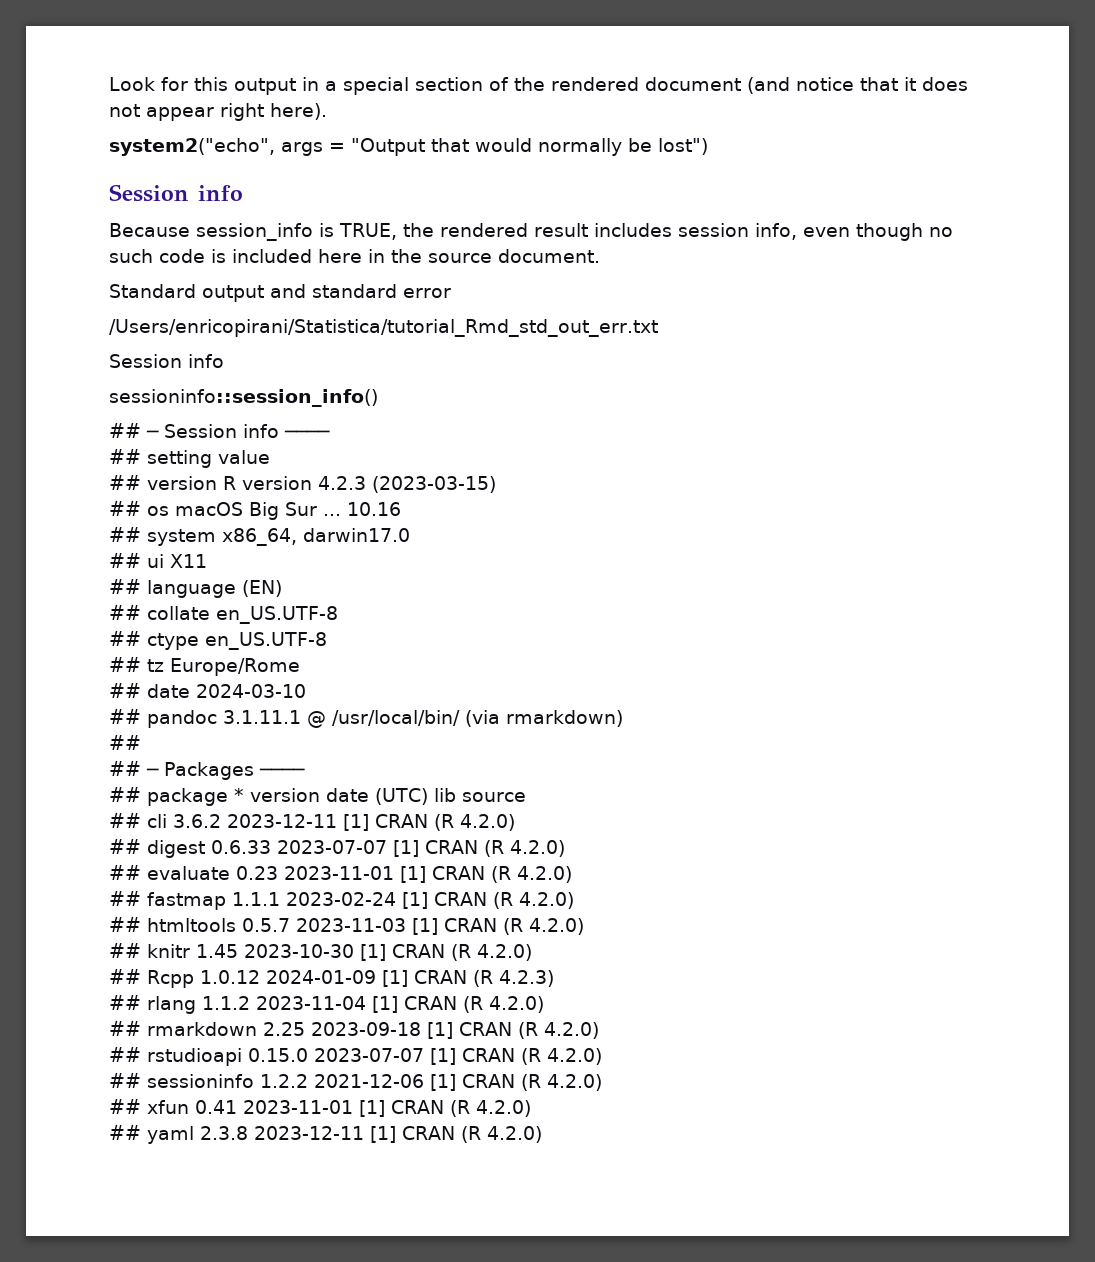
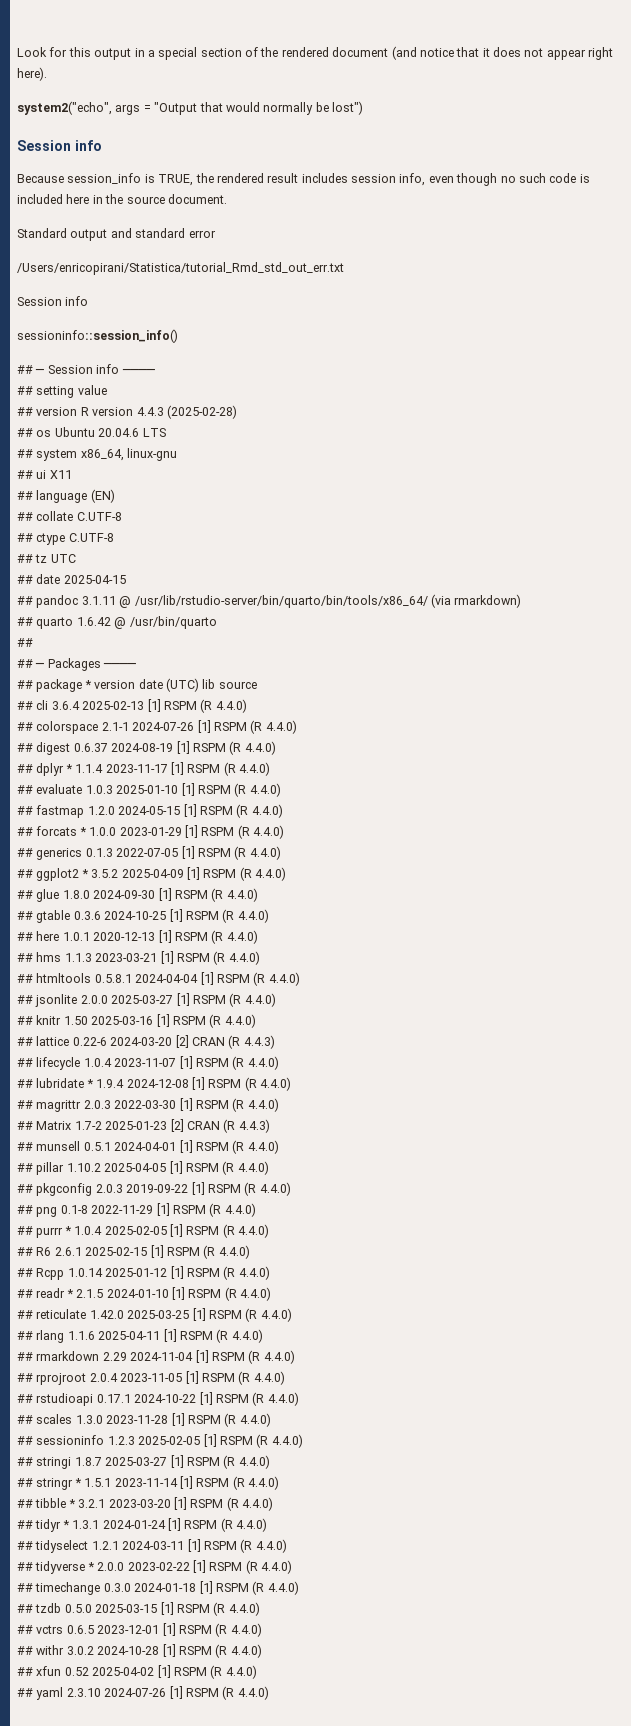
- ## version R version 4.2.3 (2023-03-15)
+ ## version R version 4.4.3 (2025-02-28)
- ## os macOS Big Sur ... 10.16
+ ## os Ubuntu 20.04.6 LTS
- ## system x86_64, darwin17.0
+ ## system x86_64, linux-gnu
- ## collate en_US.UTF-8
+ ## collate C.UTF-8
- ## ctype en_US.UTF-8
+ ## ctype C.UTF-8
- ## tz Europe/Rome
+ ## tz UTC
- ## date 2024-03-10
+ ## date 2025-04-15
- ## pandoc 3.1.11.1 @ /usr/local/bin/ (via rmarkdown)
+ ## pandoc 3.1.11 @ /usr/lib/rstudio-server/bin/quarto/bin/tools/x86_64/ (via rmarkdown)
+ ## quarto 1.6.42 @ /usr/bin/quarto
- ## cli 3.6.2 2023-12-11 [1] CRAN (R 4.2.0)
- ## digest 0.6.33 2023-07-07 [1] CRAN (R 4.2.0)
- ## evaluate 0.23 2023-11-01 [1] CRAN (R 4.2.0)
- ## fastmap 1.1.1 2023-02-24 [1] CRAN (R 4.2.0)
- ## htmltools 0.5.7 2023-11-03 [1] CRAN (R 4.2.0)
- ## knitr 1.45 2023-10-30 [1] CRAN (R 4.2.0)
- ## Rcpp 1.0.12 2024-01-09 [1] CRAN (R 4.2.3)
- ## rlang 1.1.2 2023-11-04 [1] CRAN (R 4.2.0)
- ## rmarkdown 2.25 2023-09-18 [1] CRAN (R 4.2.0)
- ## rstudioapi 0.15.0 2023-07-07 [1] CRAN (R 4.2.0)
- ## sessioninfo 1.2.2 2021-12-06 [1] CRAN (R 4.2.0)
- ## xfun 0.41 2023-11-01 [1] CRAN (R 4.2.0)
- ## yaml 2.3.8 2023-12-11 [1] CRAN (R 4.2.0)
+ ## cli 3.6.4 2025-02-13 [1] RSPM (R 4.4.0)
+ ## colorspace 2.1-1 2024-07-26 [1] RSPM (R 4.4.0)
+ ## digest 0.6.37 2024-08-19 [1] RSPM (R 4.4.0)
+ ## dplyr * 1.1.4 2023-11-17 [1] RSPM (R 4.4.0)
+ ## evaluate 1.0.3 2025-01-10 [1] RSPM (R 4.4.0)
+ ## fastmap 1.2.0 2024-05-15 [1] RSPM (R 4.4.0)
+ ## forcats * 1.0.0 2023-01-29 [1] RSPM (R 4.4.0)
+ ## generics 0.1.3 2022-07-05 [1] RSPM (R 4.4.0)
+ ## ggplot2 * 3.5.2 2025-04-09 [1] RSPM (R 4.4.0)
+ ## glue 1.8.0 2024-09-30 [1] RSPM (R 4.4.0)
+ ## gtable 0.3.6 2024-10-25 [1] RSPM (R 4.4.0)
+ ## here 1.0.1 2020-12-13 [1] RSPM (R 4.4.0)
+ ## hms 1.1.3 2023-03-21 [1] RSPM (R 4.4.0)
+ ## htmltools 0.5.8.1 2024-04-04 [1] RSPM (R 4.4.0)
+ ## jsonlite 2.0.0 2025-03-27 [1] RSPM (R 4.4.0)
+ ## knitr 1.50 2025-03-16 [1] RSPM (R 4.4.0)
+ ## lattice 0.22-6 2024-03-20 [2] CRAN (R 4.4.3)
+ ## lifecycle 1.0.4 2023-11-07 [1] RSPM (R 4.4.0)
+ ## lubridate * 1.9.4 2024-12-08 [1] RSPM (R 4.4.0)
+ ## magrittr 2.0.3 2022-03-30 [1] RSPM (R 4.4.0)
+ ## Matrix 1.7-2 2025-01-23 [2] CRAN (R 4.4.3)
+ ## munsell 0.5.1 2024-04-01 [1] RSPM (R 4.4.0)
+ ## pillar 1.10.2 2025-04-05 [1] RSPM (R 4.4.0)
+ ## pkgconfig 2.0.3 2019-09-22 [1] RSPM (R 4.4.0)
+ ## png 0.1-8 2022-11-29 [1] RSPM (R 4.4.0)
+ ## purrr * 1.0.4 2025-02-05 [1] RSPM (R 4.4.0)
+ ## R6 2.6.1 2025-02-15 [1] RSPM (R 4.4.0)
+ ## Rcpp 1.0.14 2025-01-12 [1] RSPM (R 4.4.0)
+ ## readr * 2.1.5 2024-01-10 [1] RSPM (R 4.4.0)
+ ## reticulate 1.42.0 2025-03-25 [1] RSPM (R 4.4.0)
+ ## rlang 1.1.6 2025-04-11 [1] RSPM (R 4.4.0)
+ ## rmarkdown 2.29 2024-11-04 [1] RSPM (R 4.4.0)
+ ## rprojroot 2.0.4 2023-11-05 [1] RSPM (R 4.4.0)
+ ## rstudioapi 0.17.1 2024-10-22 [1] RSPM (R 4.4.0)
+ ## scales 1.3.0 2023-11-28 [1] RSPM (R 4.4.0)
+ ## sessioninfo 1.2.3 2025-02-05 [1] RSPM (R 4.4.0)
+ ## stringi 1.8.7 2025-03-27 [1] RSPM (R 4.4.0)
+ ## stringr * 1.5.1 2023-11-14 [1] RSPM (R 4.4.0)
+ ## tibble * 3.2.1 2023-03-20 [1] RSPM (R 4.4.0)
+ ## tidyr * 1.3.1 2024-01-24 [1] RSPM (R 4.4.0)
+ ## tidyselect 1.2.1 2024-03-11 [1] RSPM (R 4.4.0)
+ ## tidyverse * 2.0.0 2023-02-22 [1] RSPM (R 4.4.0)
+ ## timechange 0.3.0 2024-01-18 [1] RSPM (R 4.4.0)
+ ## tzdb 0.5.0 2025-03-15 [1] RSPM (R 4.4.0)
+ ## vctrs 0.6.5 2023-12-01 [1] RSPM (R 4.4.0)
+ ## withr 3.0.2 2024-10-28 [1] RSPM (R 4.4.0)
+ ## xfun 0.52 2025-04-02 [1] RSPM (R 4.4.0)
+ ## yaml 2.3.10 2024-07-26 [1] RSPM (R 4.4.0)

